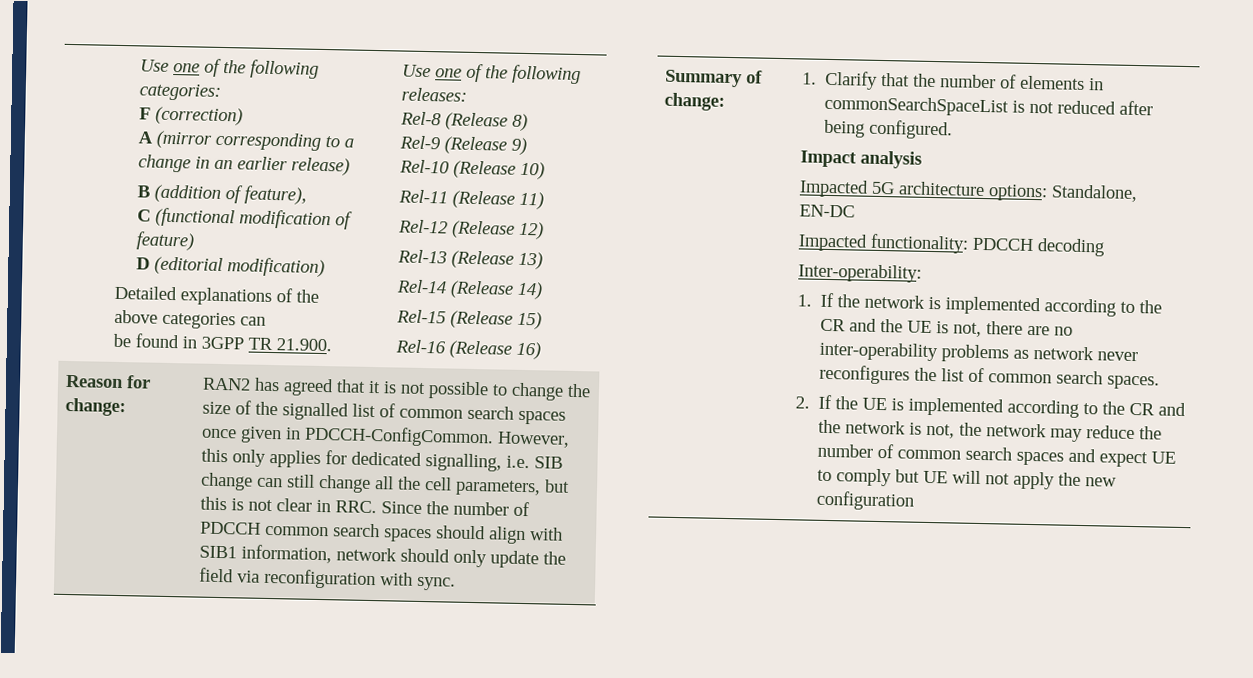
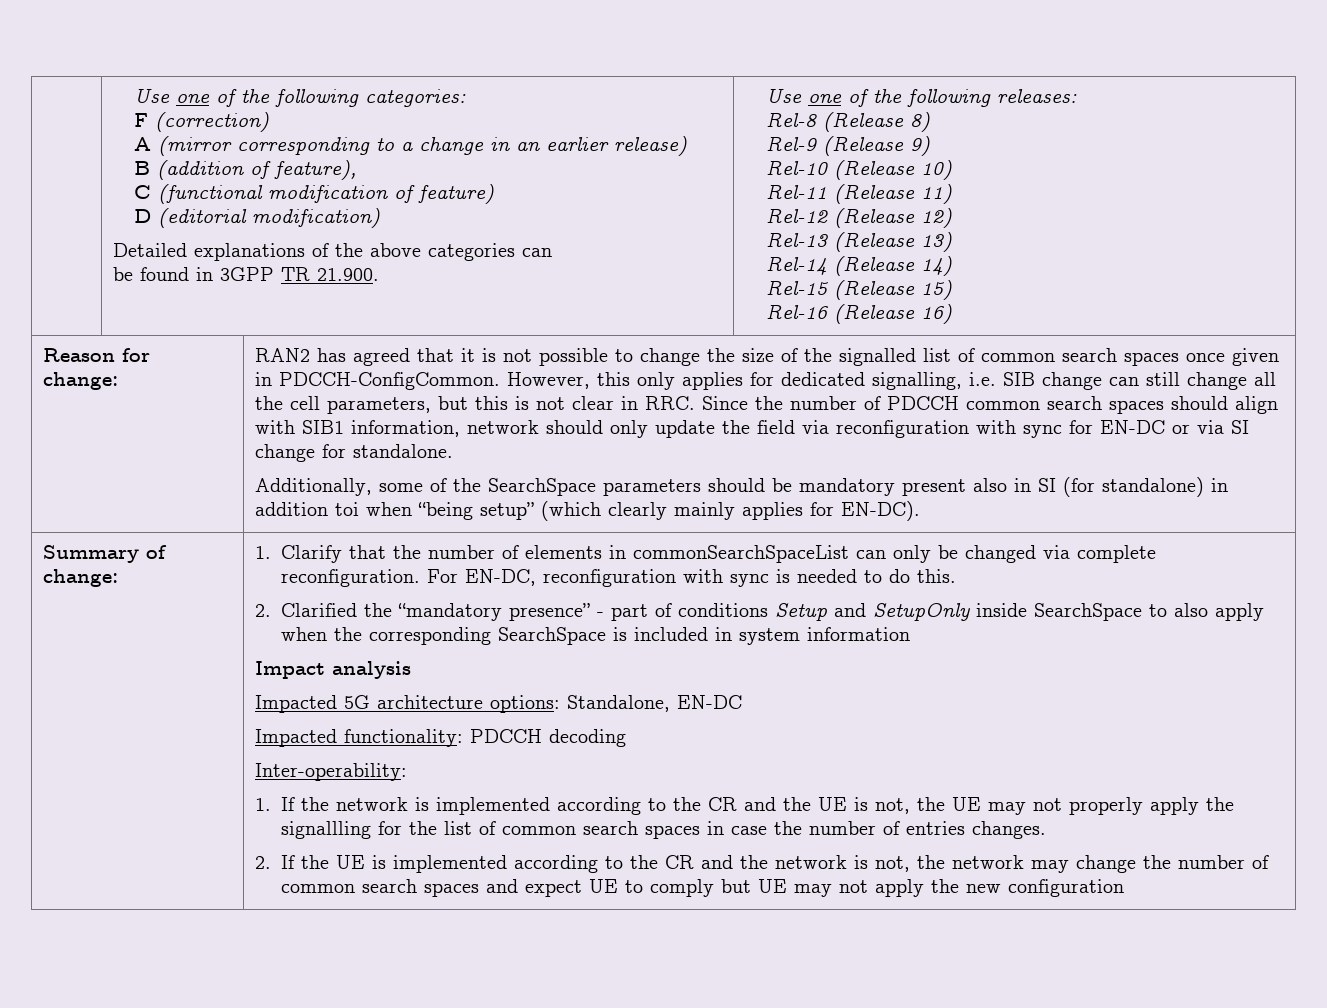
- However, this only applies for dedicated signalling, i.e. SIB change can still change all the cell parameters, but this is not clear in RRC. Since the number of PDCCH common search spaces should align with SIB1 information, network should only update the field via reconfiguration with sync.
+ However, this only applies for dedicated signalling, i.e. SIB change can still change all the cell parameters, but this is not clear in RRC. Since the number of PDCCH common search spaces should align with SIB1 information, network should only update the field via reconfiguration with sync for EN-DC or via SI change for standalone.
+ Additionally, some of the SearchSpace parameters should be mandatory present also in SI (for standalone) in addition toi when “being setup” (which clearly mainly applies for EN-DC).
- 1. Clarify that the number of elements in commonSearchSpaceList is not reduced after being configured.
+ 1. Clarify that the number of elements in commonSearchSpaceList can only be changed via complete reconfiguration. For EN-DC, reconfiguration with sync is needed to do this.
+ 2. Clarified the “mandatory presence” - part of conditions Setup and SetupOnly inside SearchSpace to also apply when the corresponding SearchSpace is included in system information
- 1. If the network is implemented according to the CR and the UE is not, there are no inter-operability problems as network never reconfigures the list of common search spaces.
+ 1. If the network is implemented according to the CR and the UE is not, the UE may not properly apply the signallling for the list of common search spaces in case the number of entries changes.
- 2. If the UE is implemented according to the CR and the network is not, the network may reduce the number of common search spaces and expect UE to comply but UE will not apply the new configuration
+ 2. If the UE is implemented according to the CR and the network is not, the network may change the number of common search spaces and expect UE to comply but UE may not apply the new configuration

